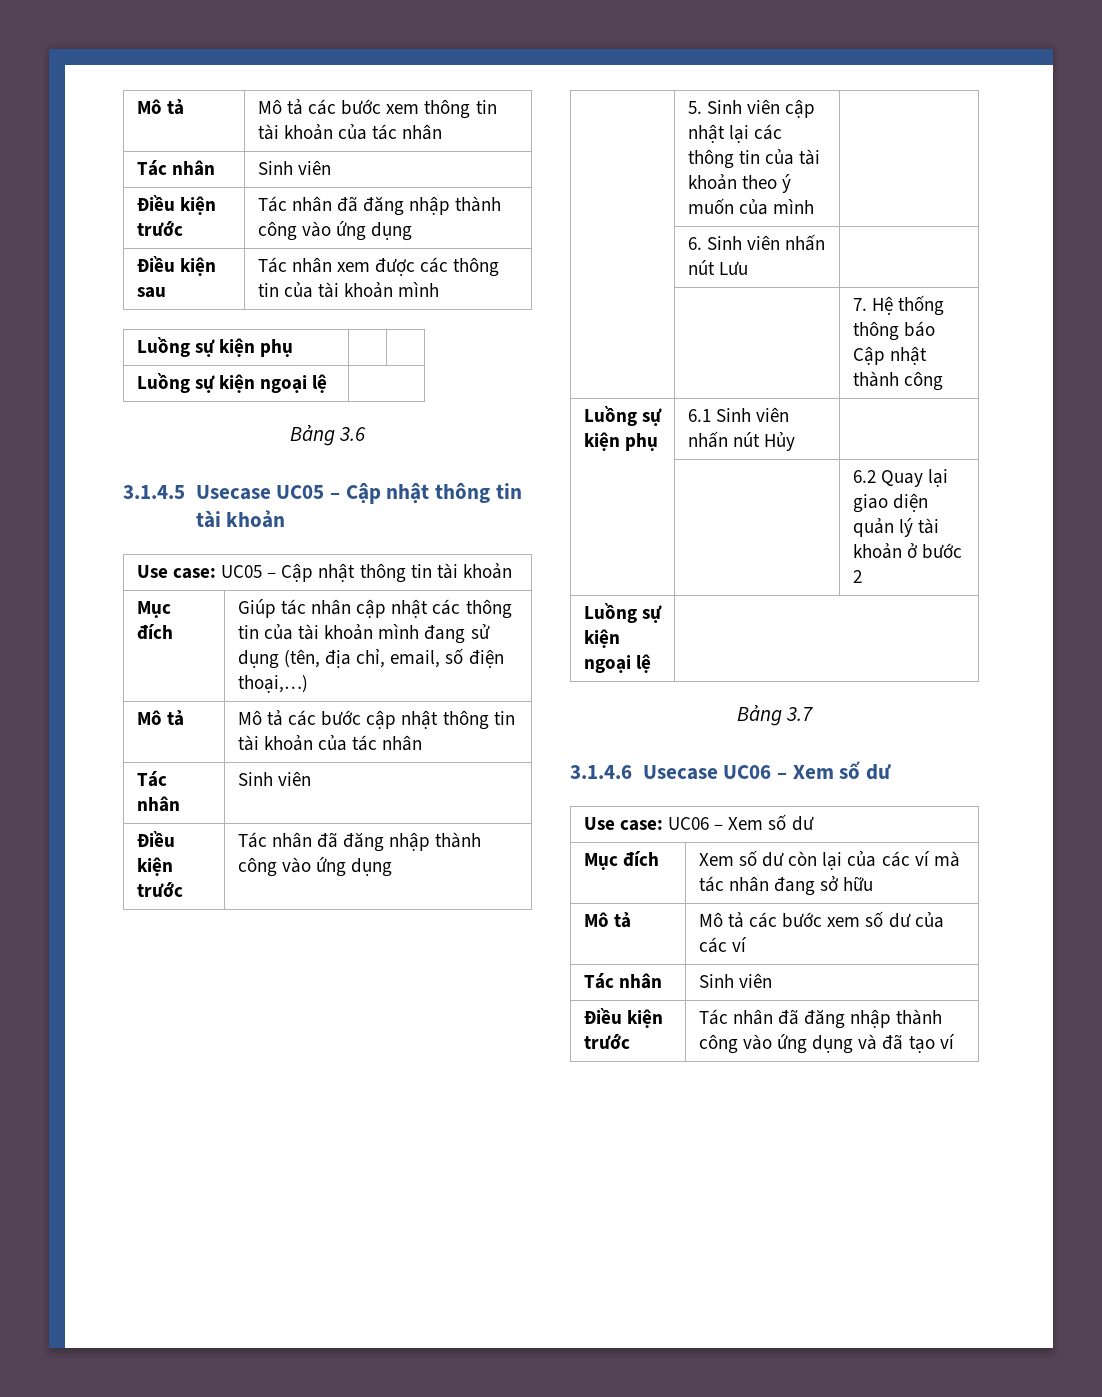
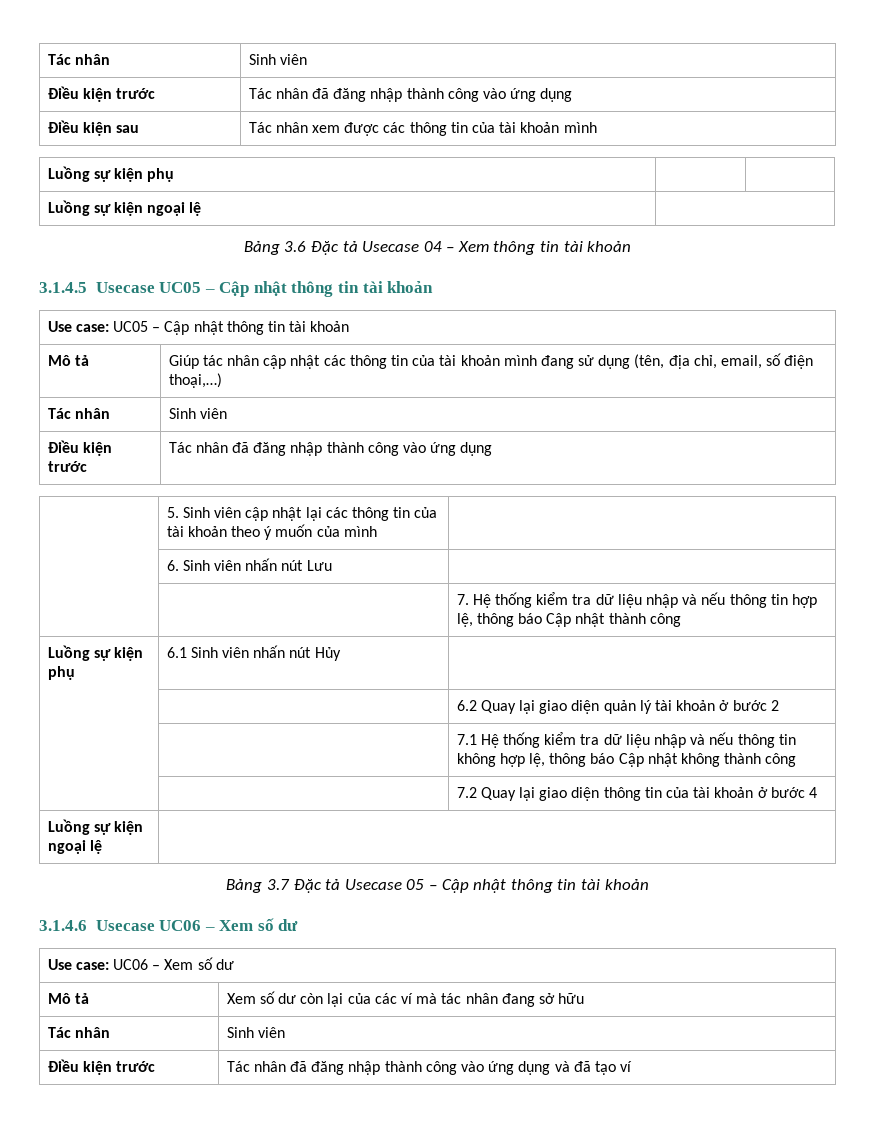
- Mô tả | Mô tả các bước xem thông tin tài khoản của tác nhân
- Bảng 3.6
+ Bảng 3.6 Đặc tả Usecase 04 – Xem thông tin tài khoản
- Mục đích | Giúp tác nhân cập nhật các thông tin của tài khoản mình đang sử dụng (tên, địa chỉ, email, số điện thoại,…)
+ Mô tả | Giúp tác nhân cập nhật các thông tin của tài khoản mình đang sử dụng (tên, địa chỉ, email, số điện thoại,…)
- Mô tả | Mô tả các bước cập nhật thông tin tài khoản của tác nhân
- | | 7. Hệ thống thông báo Cập nhật thành công
+ | | 7. Hệ thống kiểm tra dữ liệu nhập và nếu thông tin hợp lệ, thông báo Cập nhật thành công
+ | | 7.1 Hệ thống kiểm tra dữ liệu nhập và nếu thông tin không hợp lệ, thông báo Cập nhật không thành công
+ | | 7.2 Quay lại giao diện thông tin của tài khoản ở bước 4
- Bảng 3.7
+ Bảng 3.7 Đặc tả Usecase 05 – Cập nhật thông tin tài khoản
- Mục đích | Xem số dư còn lại của các ví mà tác nhân đang sở hữu
+ Mô tả | Xem số dư còn lại của các ví mà tác nhân đang sở hữu
- Mô tả | Mô tả các bước xem số dư của các ví

